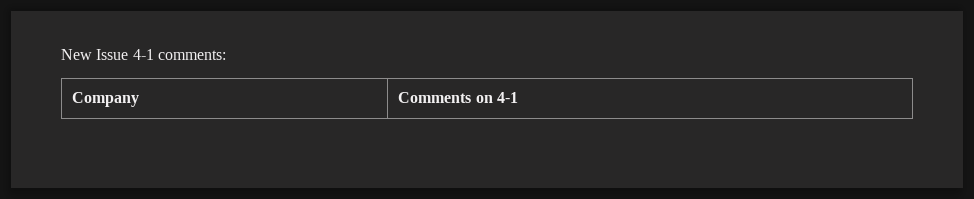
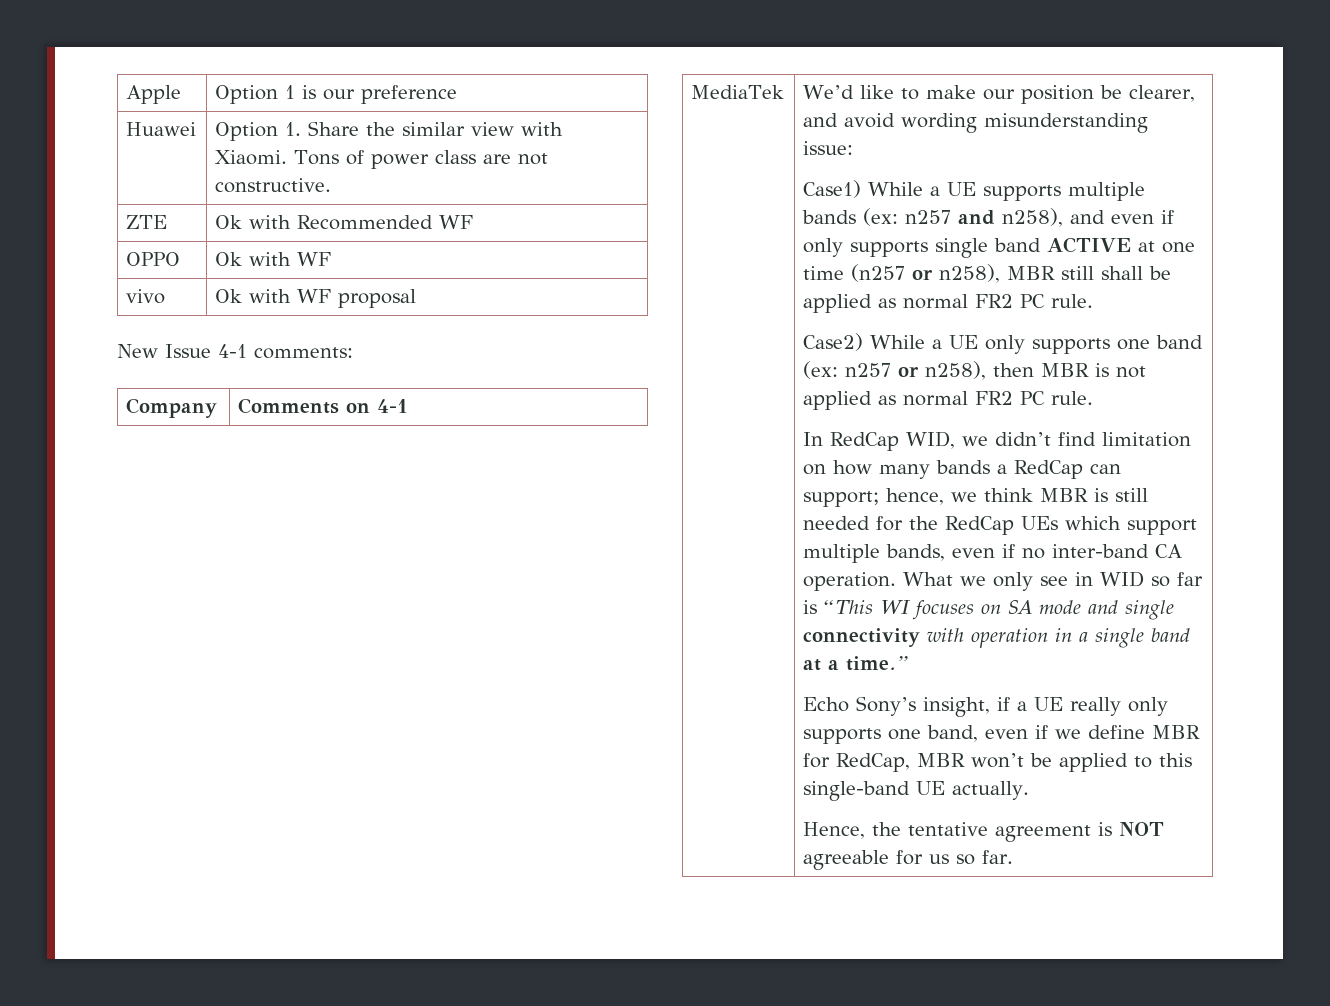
+ Apple | Option 1 is our preference
+ Huawei | Option 1. Share the similar view with Xiaomi. Tons of power class are not constructive.
+ ZTE | Ok with Recommended WF
+ OPPO | Ok with WF
+ vivo | Ok with WF proposal
+ MediaTek | We’d like to make our position be clearer, and avoid wording misunderstanding issue:
+ Case1) While a UE supports multiple bands (ex: n257 and n258), and even if only supports single band ACTIVE at one time (n257 or n258), MBR still shall be applied as normal FR2 PC rule.
+ Case2) While a UE only supports one band (ex: n257 or n258), then MBR is not applied as normal FR2 PC rule.
+ In RedCap WID, we didn’t find limitation on how many bands a RedCap can support; hence, we think MBR is still needed for the RedCap UEs which support multiple bands, even if no inter-band CA operation. What we only see in WID so far is “This WI focuses on SA mode and single connectivity with operation in a single band at a time.”
+ Echo Sony’s insight, if a UE really only supports one band, even if we define MBR for RedCap, MBR won’t be applied to this single-band UE actually.
+ Hence, the tentative agreement is NOT agreeable for us so far.

